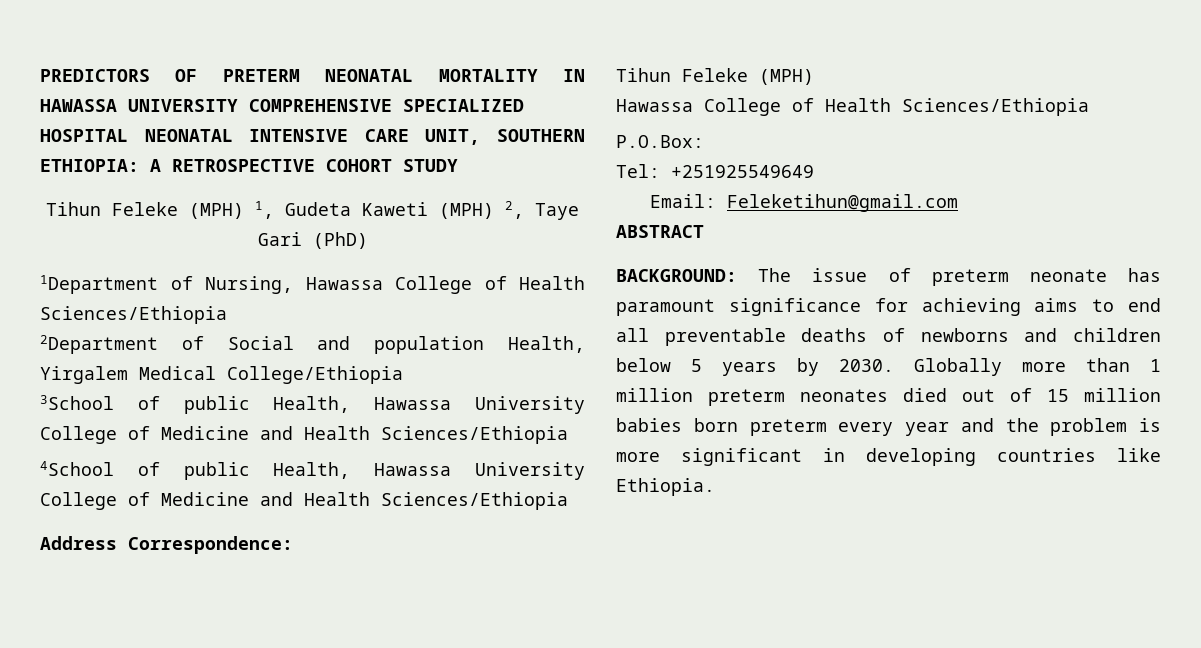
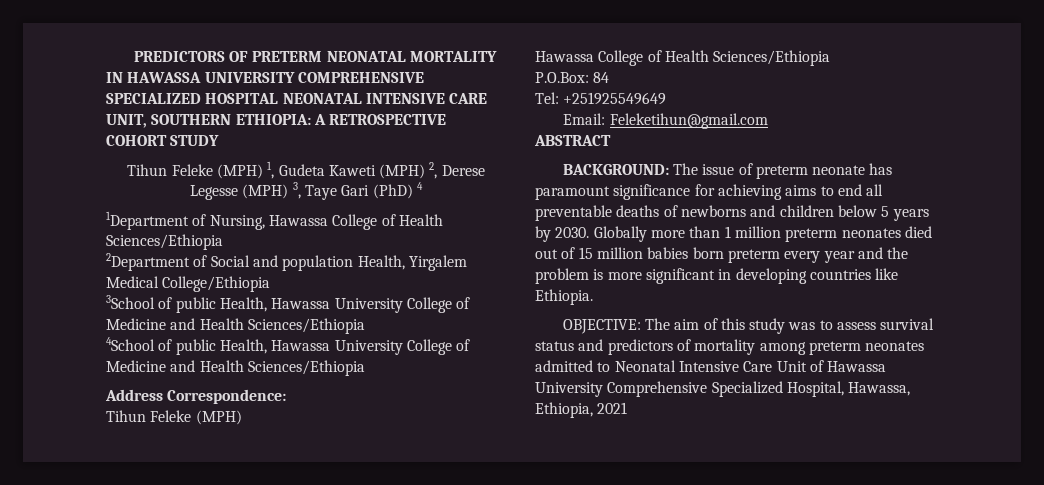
- Tihun Feleke (MPH) 1, Gudeta Kaweti (MPH) 2, Taye Gari (PhD)
+ Tihun Feleke (MPH) 1, Gudeta Kaweti (MPH) 2, Derese Legesse (MPH) 3, Taye Gari (PhD) 4
- P.O.Box:
+ P.O.Box: 84
+ OBJECTIVE: The aim of this study was to assess survival status and predictors of mortality among preterm neonates admitted to Neonatal Intensive Care Unit of Hawassa University Comprehensive Specialized Hospital, Hawassa, Ethiopia, 2021

